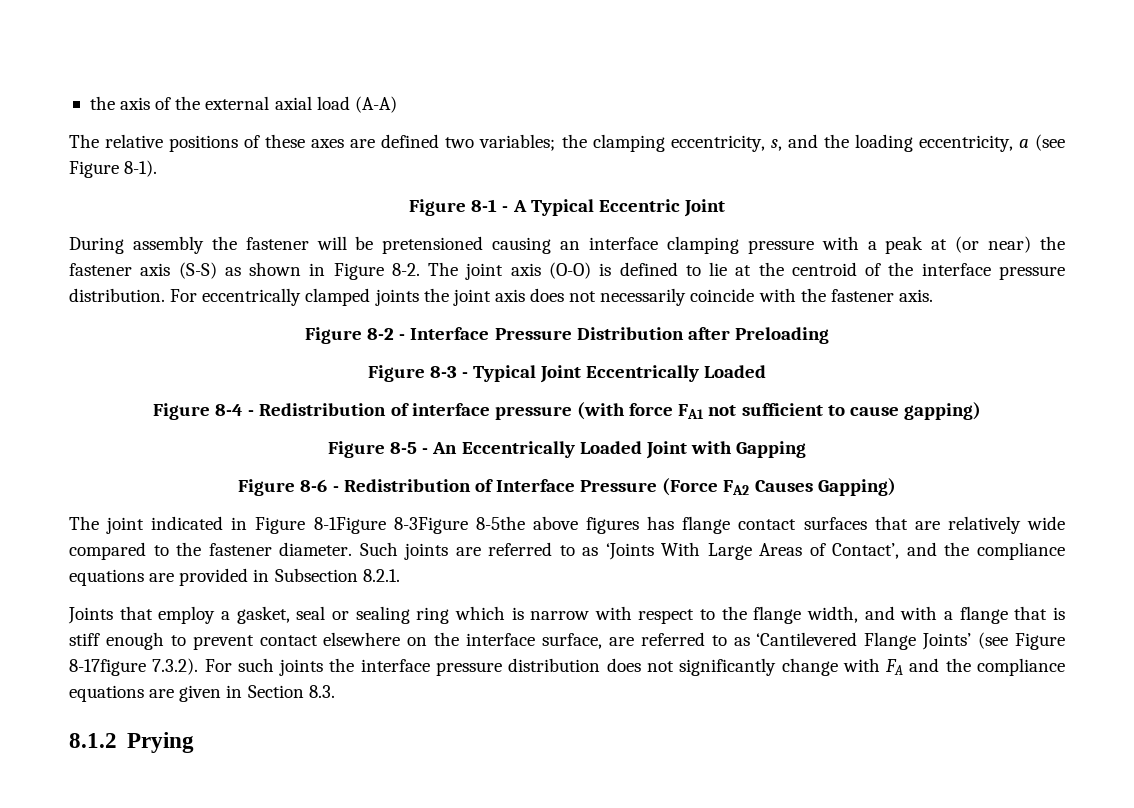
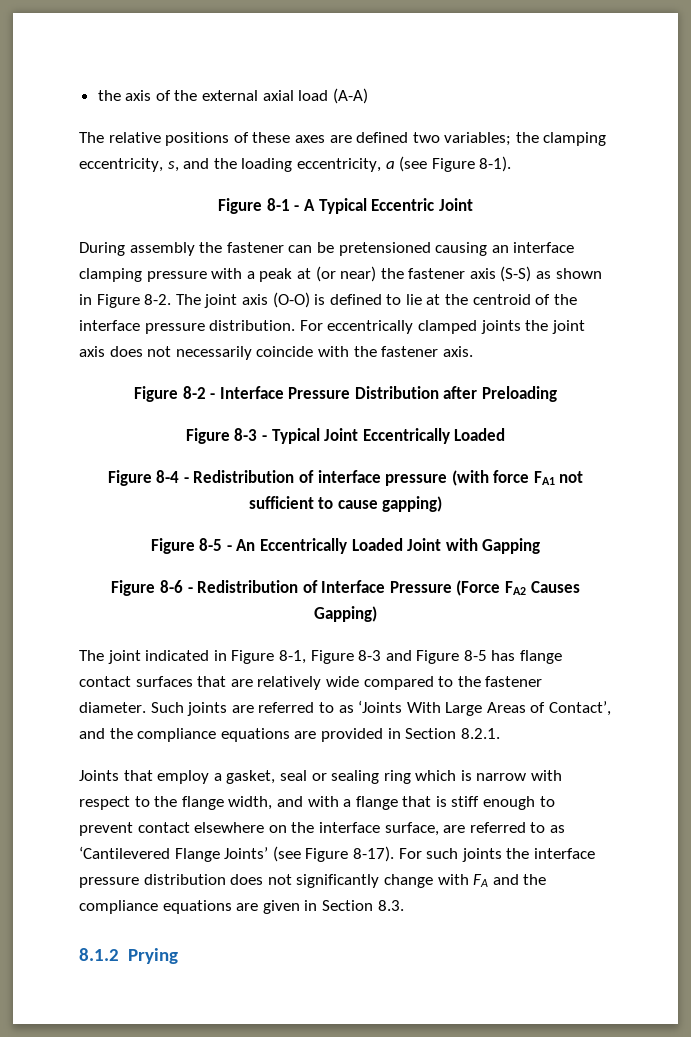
- During assembly the fastener will be pretensioned causing an interface clamping pressure with a peak at (or near) the fastener axis (S-S) as shown in Figure 8-2.
+ During assembly the fastener can be pretensioned causing an interface clamping pressure with a peak at (or near) the fastener axis (S-S) as shown in Figure 8-2.
- The joint indicated in Figure 8-1Figure 8-3Figure 8-5the above figures has flange contact surfaces that are relatively wide compared to the fastener diameter.
+ The joint indicated in Figure 8-1, Figure 8-3 and Figure 8-5 has flange contact surfaces that are relatively wide compared to the fastener diameter.
- Such joints are referred to as ‘Joints With Large Areas of Contact’, and the compliance equations are provided in Subsection 8.2.1.
+ Such joints are referred to as ‘Joints With Large Areas of Contact’, and the compliance equations are provided in Section 8.2.1.
- Joints that employ a gasket, seal or sealing ring which is narrow with respect to the flange width, and with a flange that is stiff enough to prevent contact elsewhere on the interface surface, are referred to as ‘Cantilevered Flange Joints’ (see Figure 8-17figure 7.3.2). For such joints the interface pressure distribution does not significantly change with FA and the compliance equations are given in Section 8.3.
+ Joints that employ a gasket, seal or sealing ring which is narrow with respect to the flange width, and with a flange that is stiff enough to prevent contact elsewhere on the interface surface, are referred to as ‘Cantilevered Flange Joints’ (see Figure 8-17). For such joints the interface pressure distribution does not significantly change with FA and the compliance equations are given in Section 8.3.

